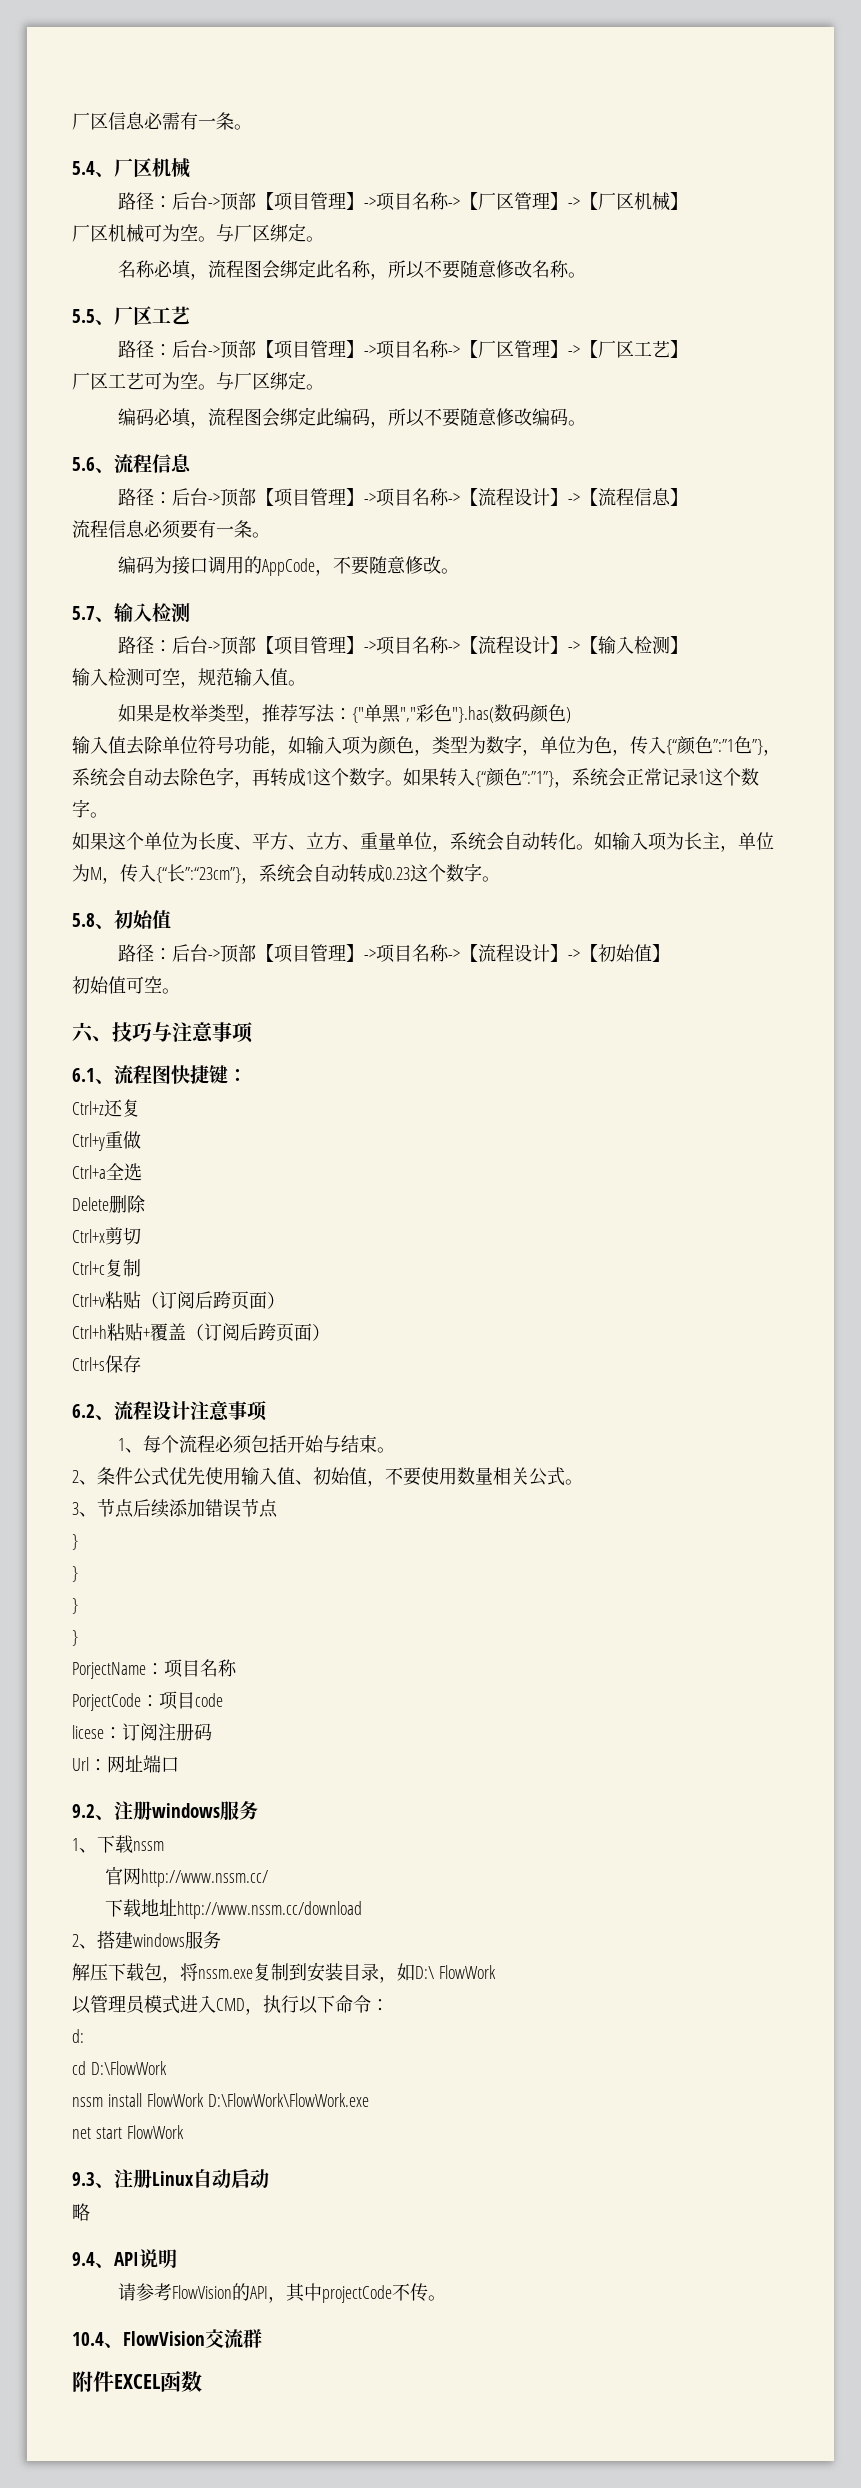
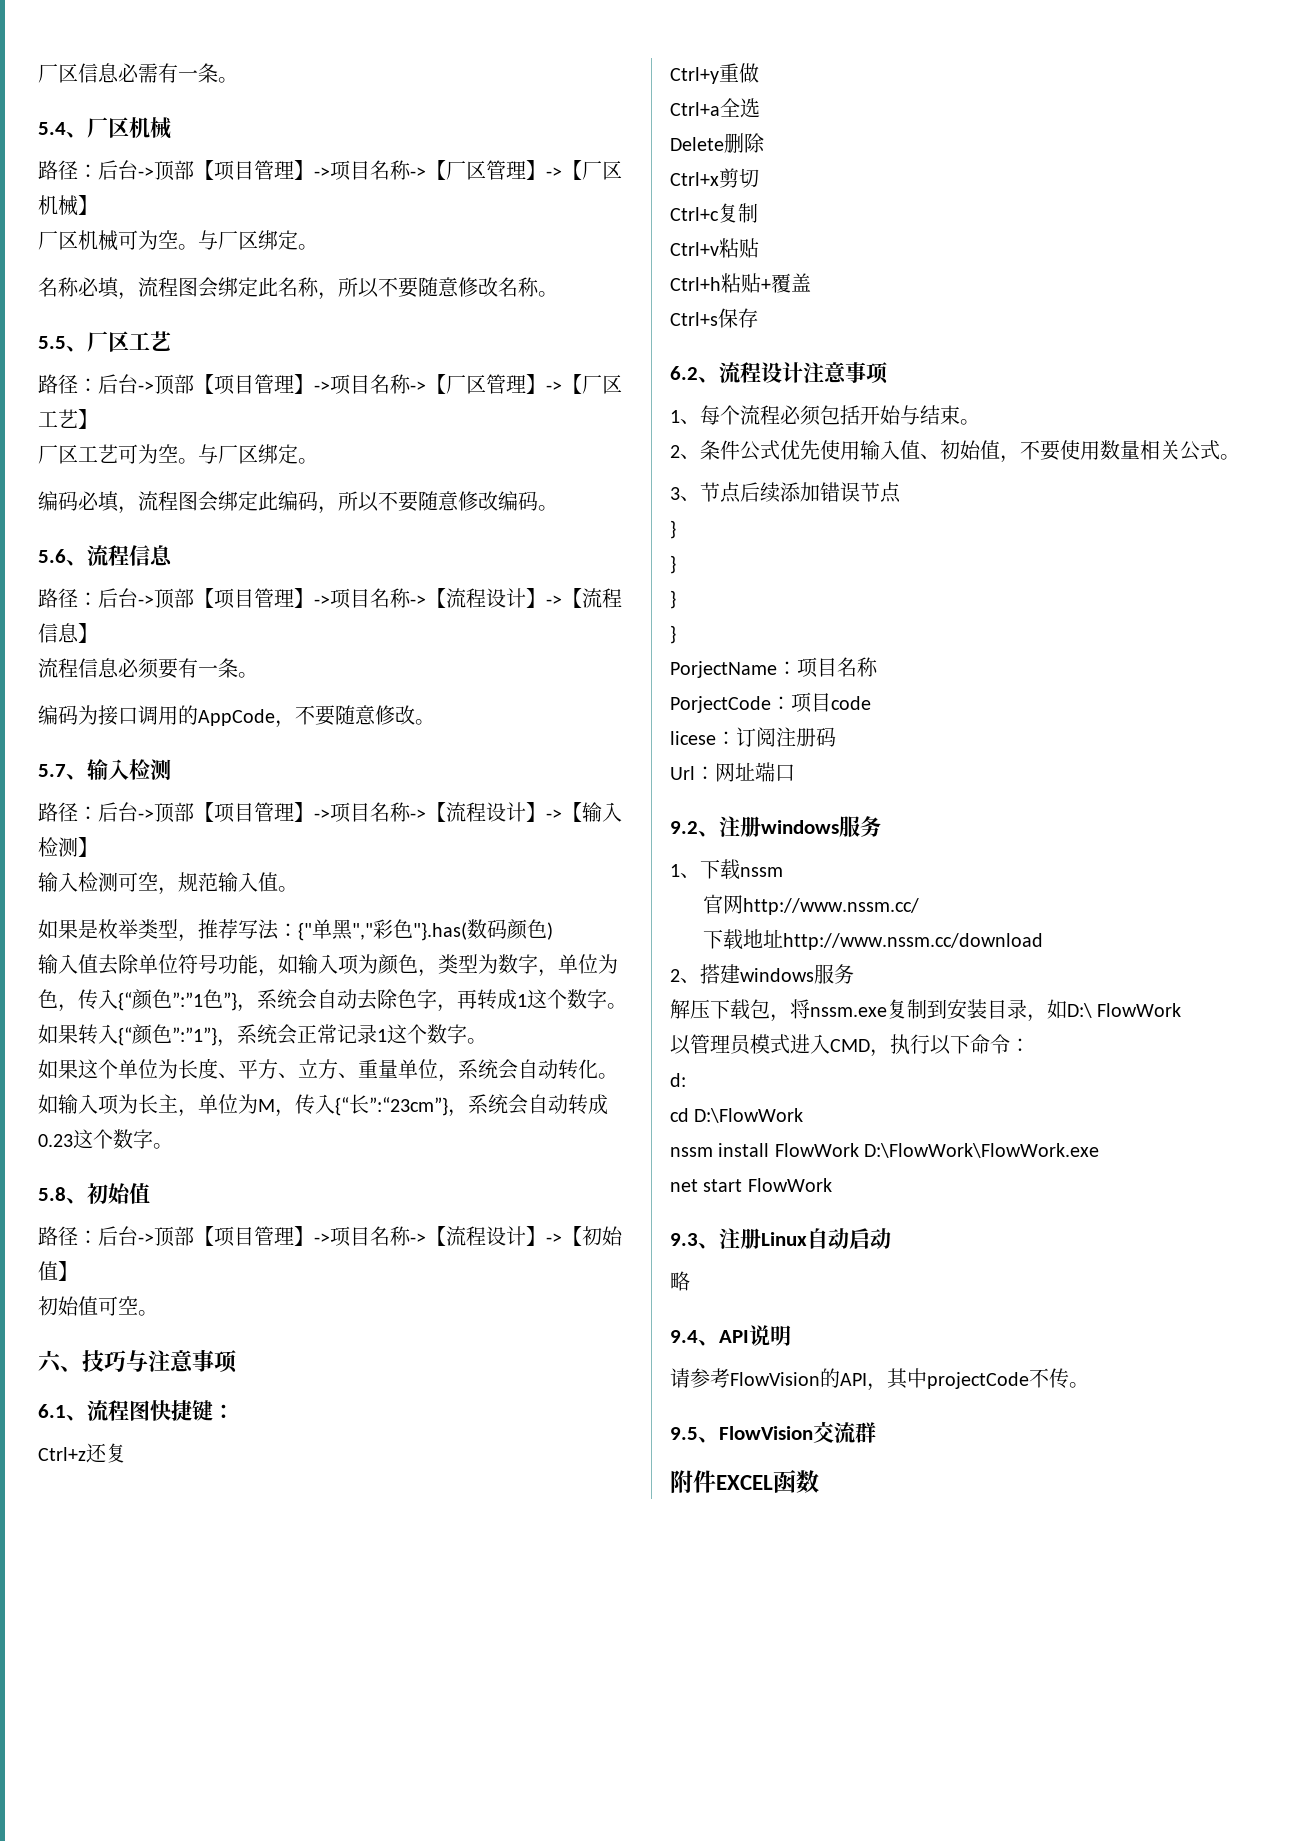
- Ctrl+v粘贴（订阅后跨页面）
+ Ctrl+v粘贴
- Ctrl+h粘贴+覆盖（订阅后跨页面）
+ Ctrl+h粘贴+覆盖
- 10.4、FlowVision交流群
+ 9.5、FlowVision交流群

